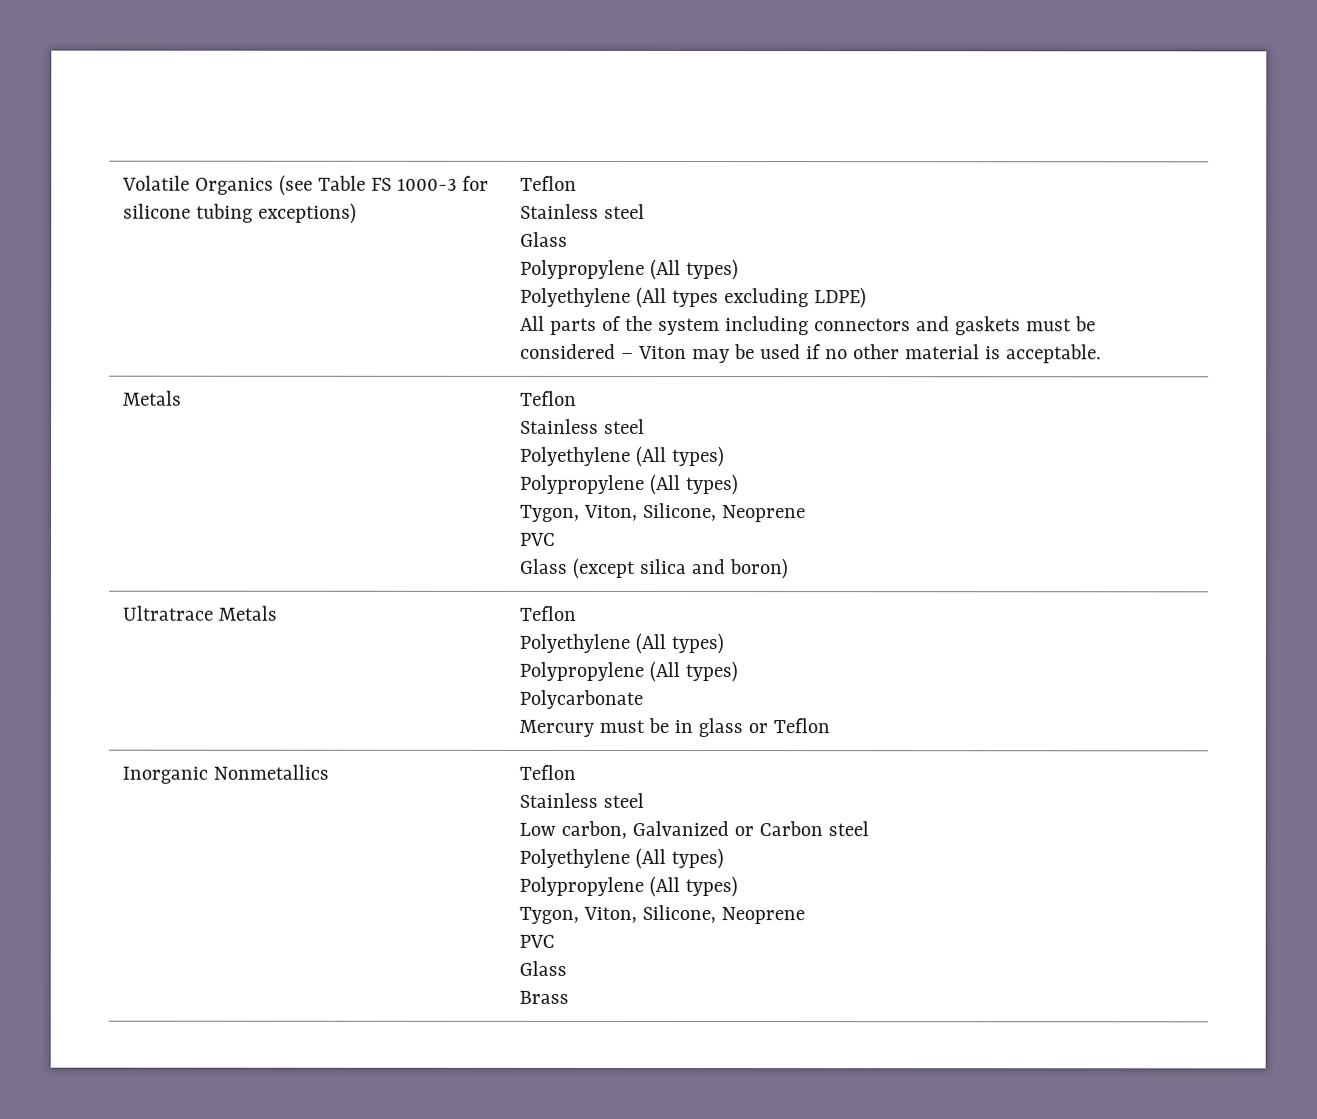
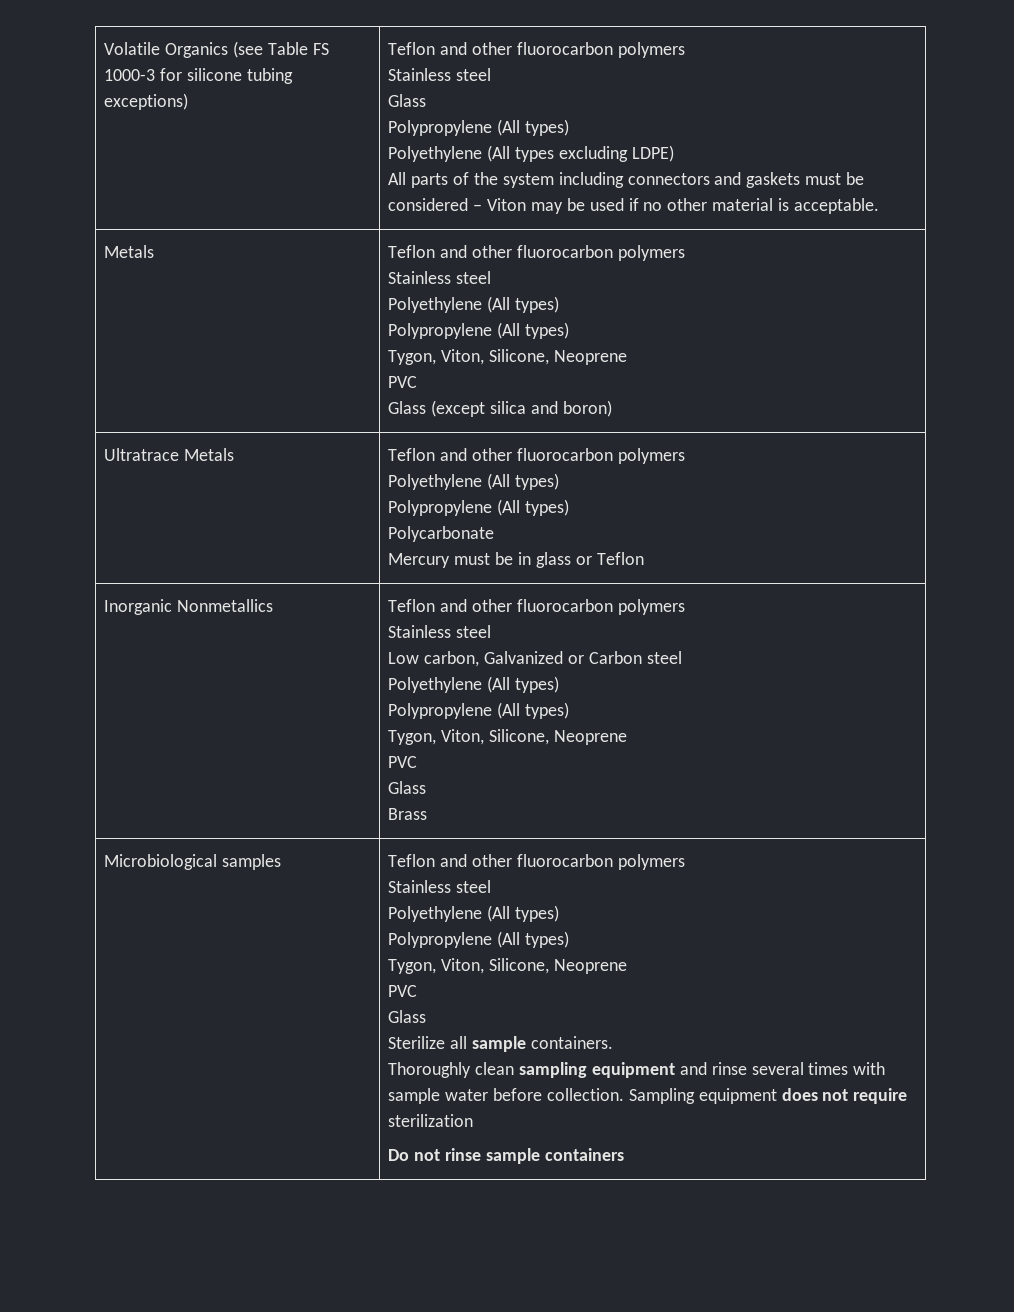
- Volatile Organics (see Table FS 1000-3 for silicone tubing exceptions) | Teflon
+ Volatile Organics (see Table FS 1000-3 for silicone tubing exceptions) | Teflon and other fluorocarbon polymers
  All parts of the system including connectors and gaskets must be considered – Viton may be used if no other material is acceptable.
- Metals | Teflon
+ Metals | Teflon and other fluorocarbon polymers
- Ultratrace Metals | Teflon
+ Ultratrace Metals | Teflon and other fluorocarbon polymers
- Inorganic Nonmetallics | Teflon
+ Inorganic Nonmetallics | Teflon and other fluorocarbon polymers
+ Microbiological samples | Teflon and other fluorocarbon polymers
+ Stainless steel
+ Polyethylene (All types)
+ Polypropylene (All types)
+ Tygon, Viton, Silicone, Neoprene
+ PVC
+ Glass
+ Sterilize all sample containers.
+ Thoroughly clean sampling equipment and rinse several times with sample water before collection. Sampling equipment does not require sterilization
+ Do not rinse sample containers

